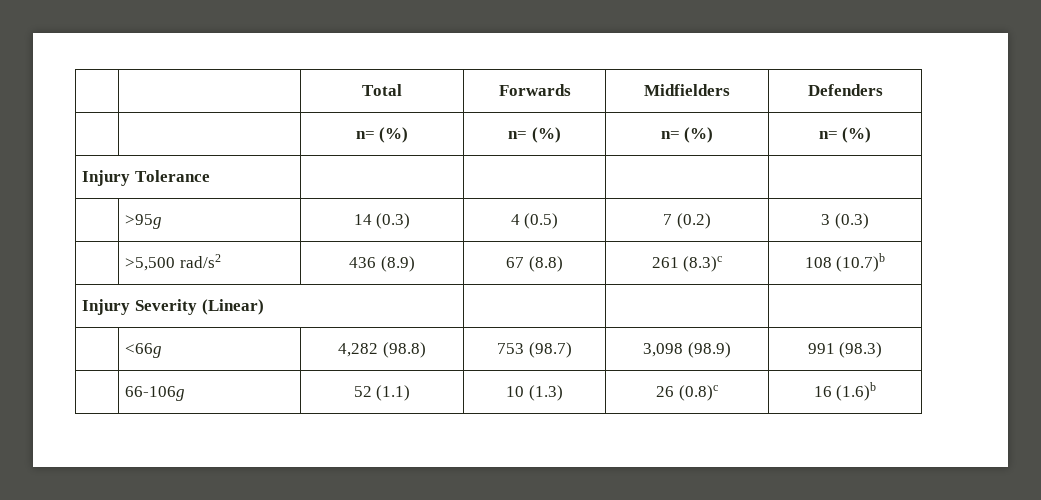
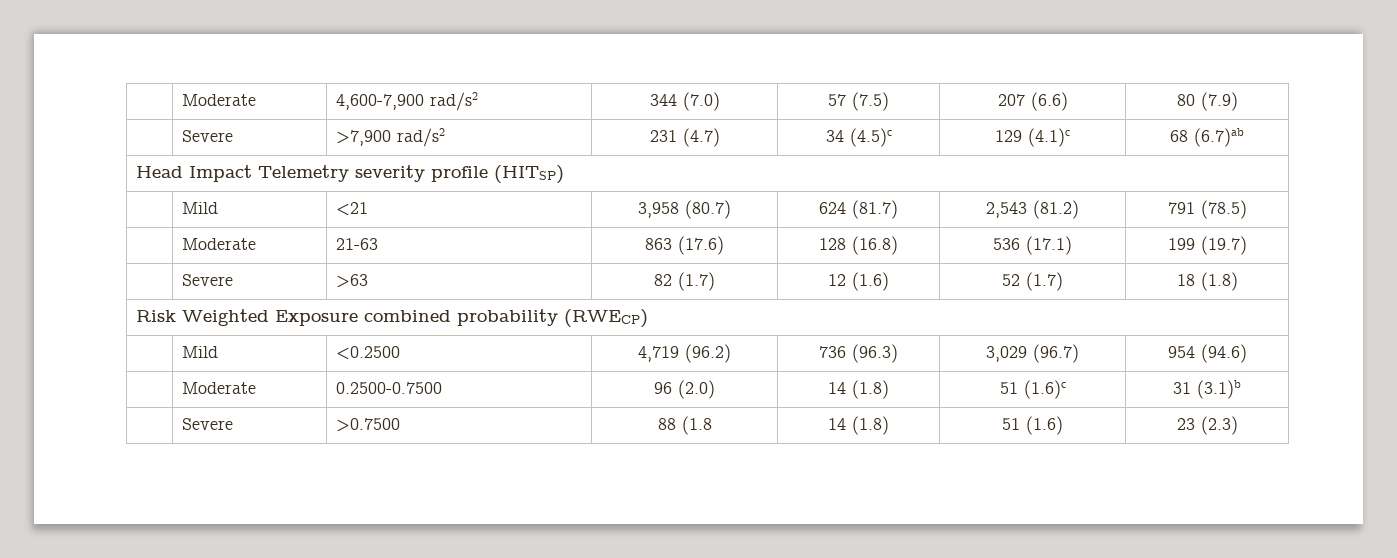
- | | Total | Forwards | Midfielders | Defenders
- | | n= (%) | n= (%) | n= (%) | n= (%)
- Injury Tolerance | | | |
- | >95g | 14 (0.3) | 4 (0.5) | 7 (0.2) | 3 (0.3)
- | >5,500 rad/s2 | 436 (8.9) | 67 (8.8) | 261 (8.3)c | 108 (10.7)b
- Injury Severity (Linear) | | |
- | <66g | 4,282 (98.8) | 753 (98.7) | 3,098 (98.9) | 991 (98.3)
- | 66-106g | 52 (1.1) | 10 (1.3) | 26 (0.8)c | 16 (1.6)b
+ | Moderate | 4,600-7,900 rad/s2 | 344 (7.0) | 57 (7.5) | 207 (6.6) | 80 (7.9)
+ | Severe | >7,900 rad/s2 | 231 (4.7) | 34 (4.5)c | 129 (4.1)c | 68 (6.7)ab
+ Head Impact Telemetry severity profile (HITSP)
+ | Mild | <21 | 3,958 (80.7) | 624 (81.7) | 2,543 (81.2) | 791 (78.5)
+ | Moderate | 21-63 | 863 (17.6) | 128 (16.8) | 536 (17.1) | 199 (19.7)
+ | Severe | >63 | 82 (1.7) | 12 (1.6) | 52 (1.7) | 18 (1.8)
+ Risk Weighted Exposure combined probability (RWECP)
+ | Mild | <0.2500 | 4,719 (96.2) | 736 (96.3) | 3,029 (96.7) | 954 (94.6)
+ | Moderate | 0.2500-0.7500 | 96 (2.0) | 14 (1.8) | 51 (1.6)c | 31 (3.1)b
+ | Severe | >0.7500 | 88 (1.8 | 14 (1.8) | 51 (1.6) | 23 (2.3)

